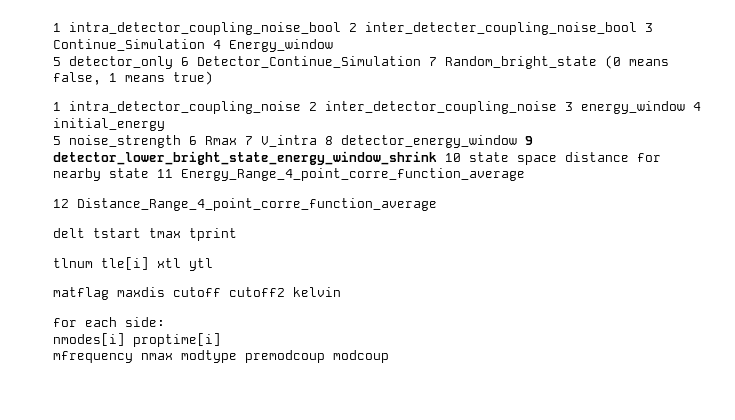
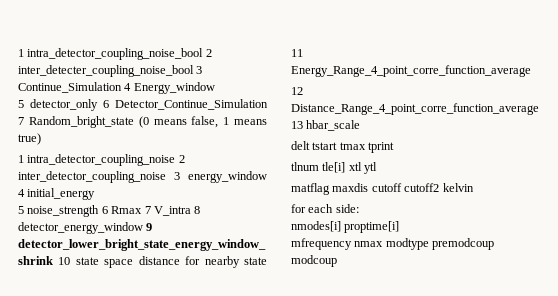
- 12 Distance_Range_4_point_corre_function_average
+ 12 Distance_Range_4_point_corre_function_average 13 hbar_scale

